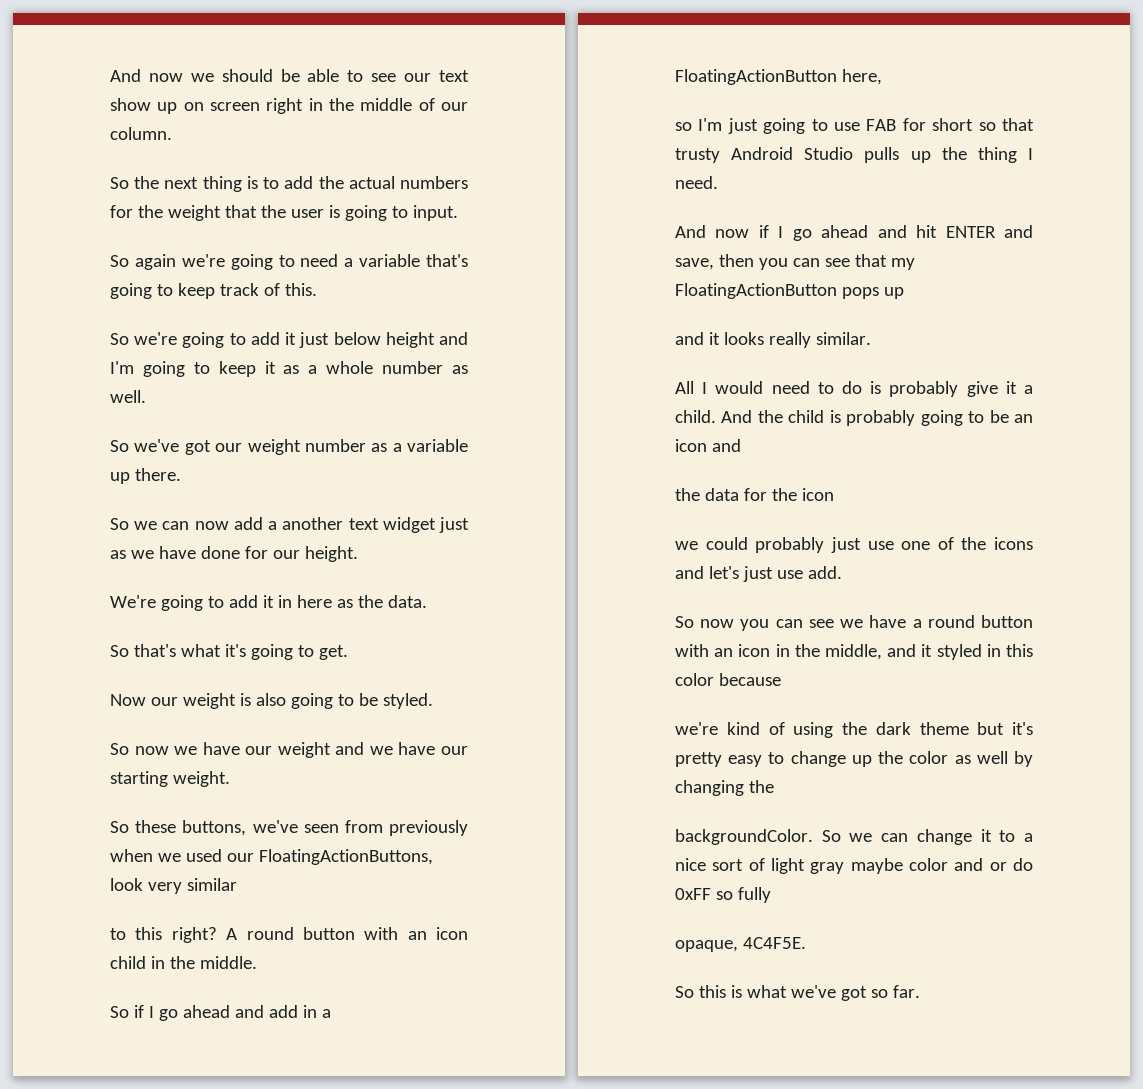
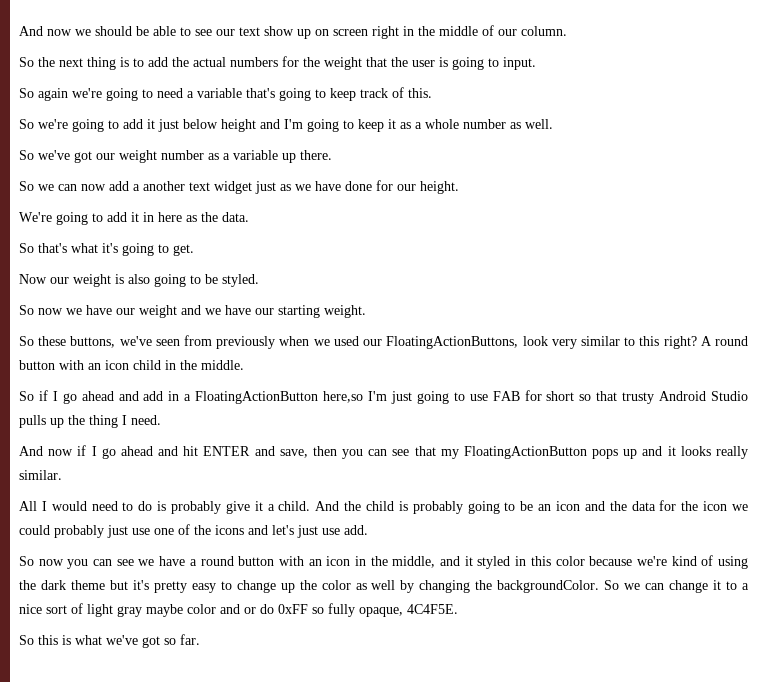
- So these buttons, we've seen from previously when we used our FloatingActionButtons, look very similar
- to this right?
+ So these buttons, we've seen from previously when we used our FloatingActionButtons, look very similar to this right?
- So if I go ahead and add in a FloatingActionButton here,
- so I'm just going to use FAB for short so that trusty Android Studio pulls up the thing I need.
+ So if I go ahead and add in a FloatingActionButton here,so I'm just going to use FAB for short so that trusty Android Studio pulls up the thing I need.
- And now if I go ahead and hit ENTER and save, then you can see that my FloatingActionButton pops up
- and it looks really similar.
+ And now if I go ahead and hit ENTER and save, then you can see that my FloatingActionButton pops up and it looks really similar.
- And the child is probably going to be an icon and
- the data for the icon
- we could probably just use one of the icons and let's just use add.
+ And the child is probably going to be an icon and the data for the icon we could probably just use one of the icons and let's just use add.
- So now you can see we have a round button with an icon in the middle, and it styled in this color because
- we're kind of using the dark theme but it's pretty easy to change up the color as well by changing the
- backgroundColor.
+ So now you can see we have a round button with an icon in the middle, and it styled in this color because we're kind of using the dark theme but it's pretty easy to change up the color as well by changing the backgroundColor.
- So we can change it to a nice sort of light gray maybe color and or do 0xFF so fully
- opaque, 4C4F5E.
+ So we can change it to a nice sort of light gray maybe color and or do 0xFF so fully opaque, 4C4F5E.

